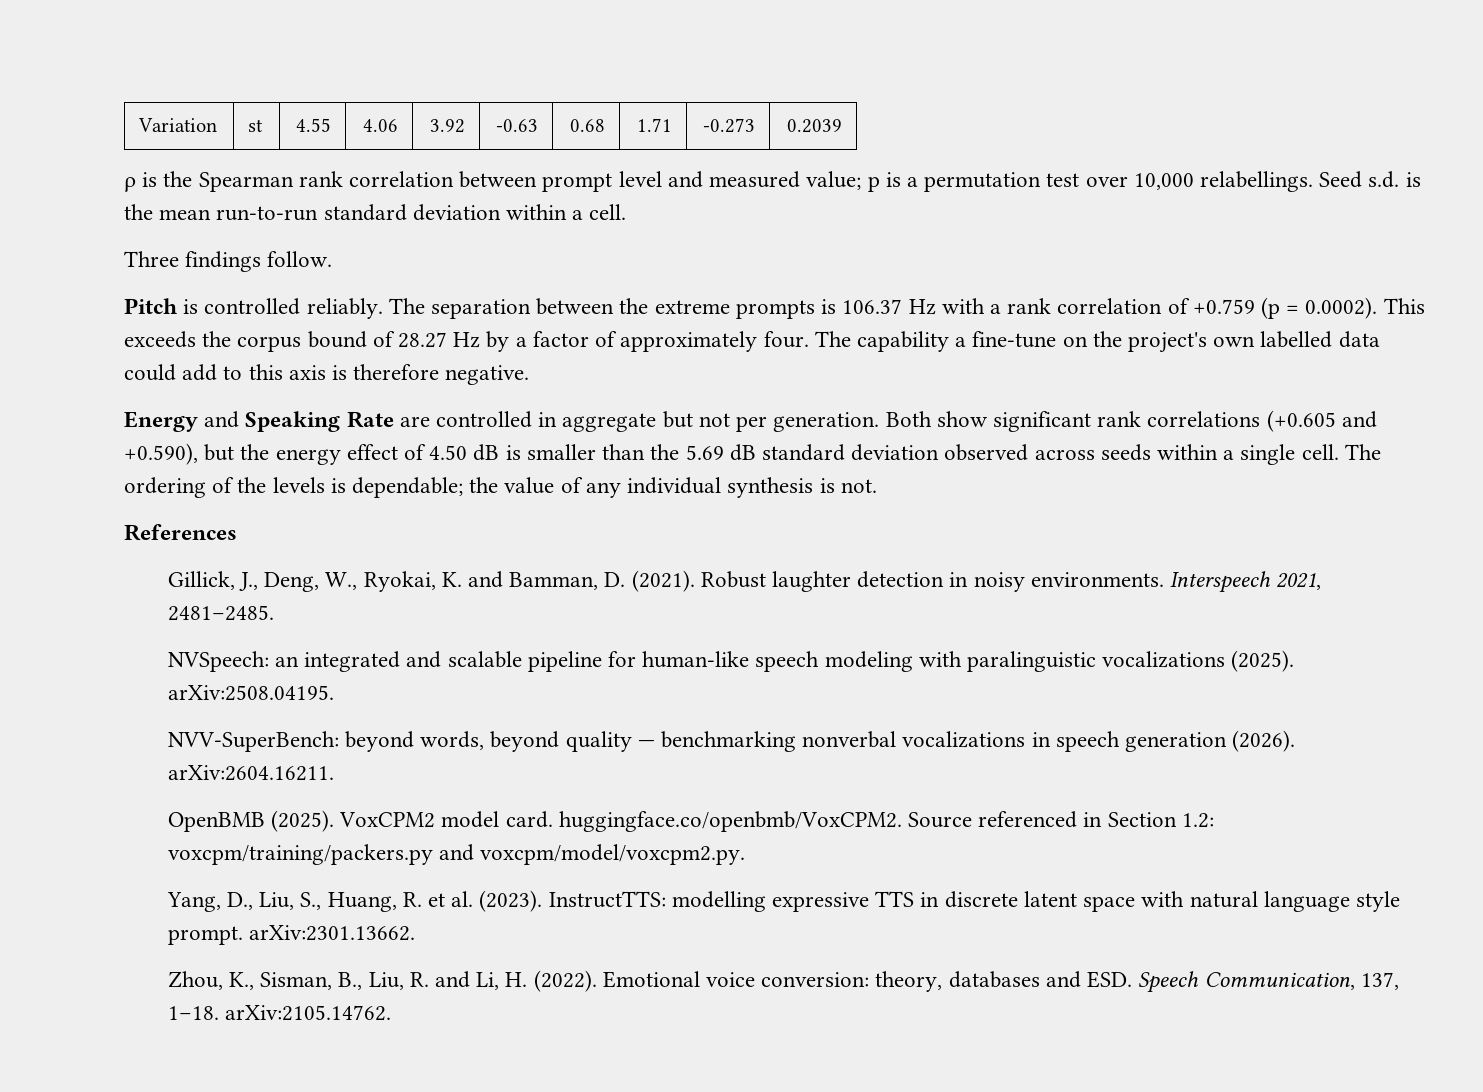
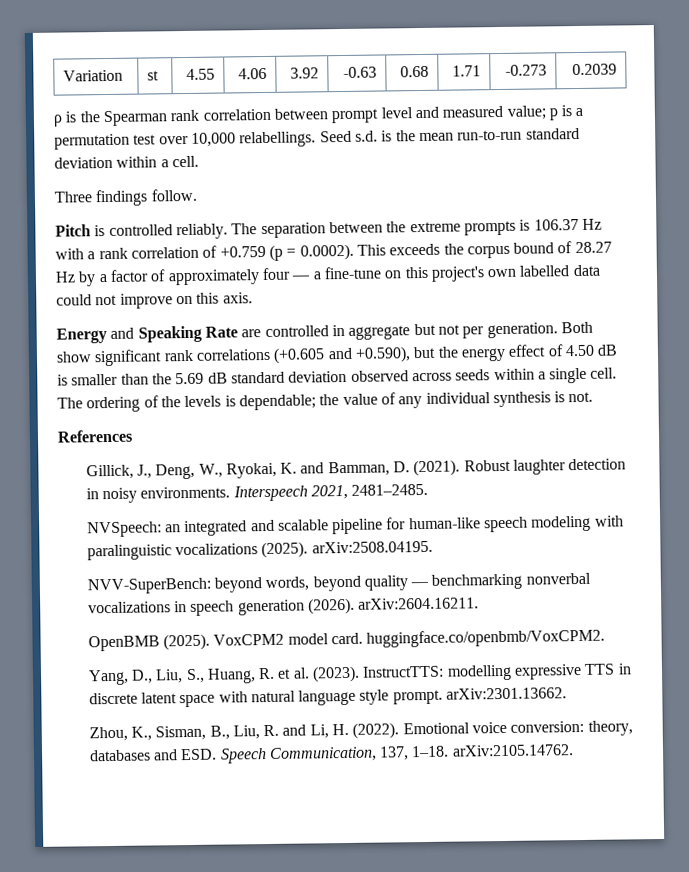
- The separation between the extreme prompts is 106.37 Hz with a rank correlation of +0.759 (p = 0.0002). This exceeds the corpus bound of 28.27 Hz by a factor of approximately four. The capability a fine-tune on the project's own labelled data could add to this axis is therefore negative.
+ The separation between the extreme prompts is 106.37 Hz with a rank correlation of +0.759 (p = 0.0002). This exceeds the corpus bound of 28.27 Hz by a factor of approximately four — a fine-tune on this project's own labelled data could not improve on this axis.
- VoxCPM2 model card. huggingface.co/openbmb/VoxCPM2. Source referenced in Section 1.2: voxcpm/training/packers.py and voxcpm/model/voxcpm2.py.
+ VoxCPM2 model card. huggingface.co/openbmb/VoxCPM2.

